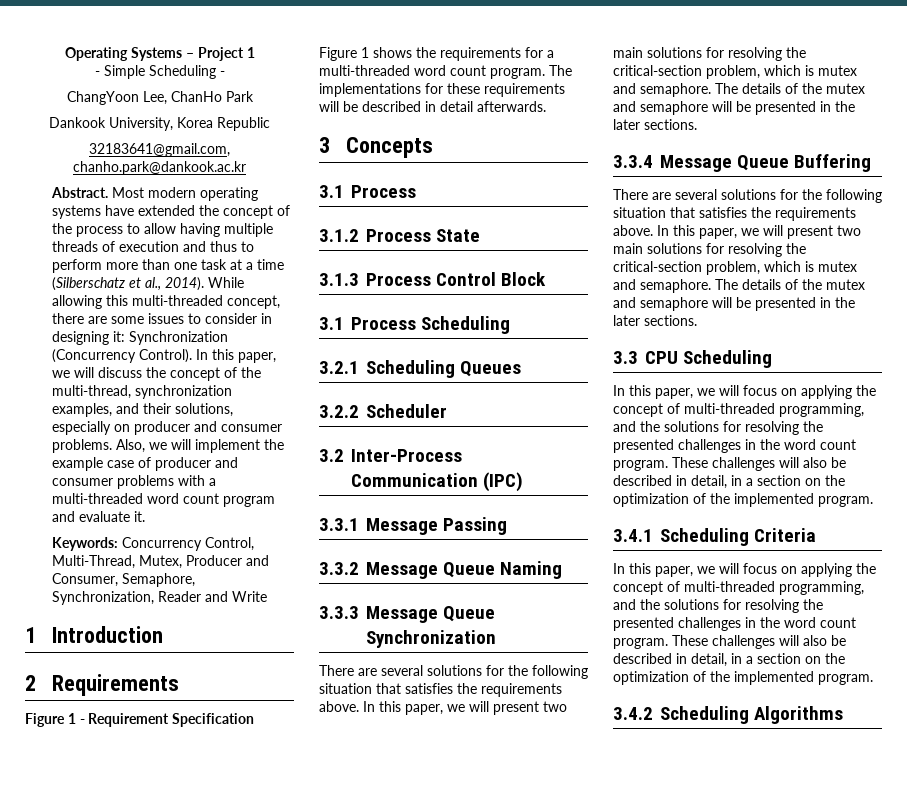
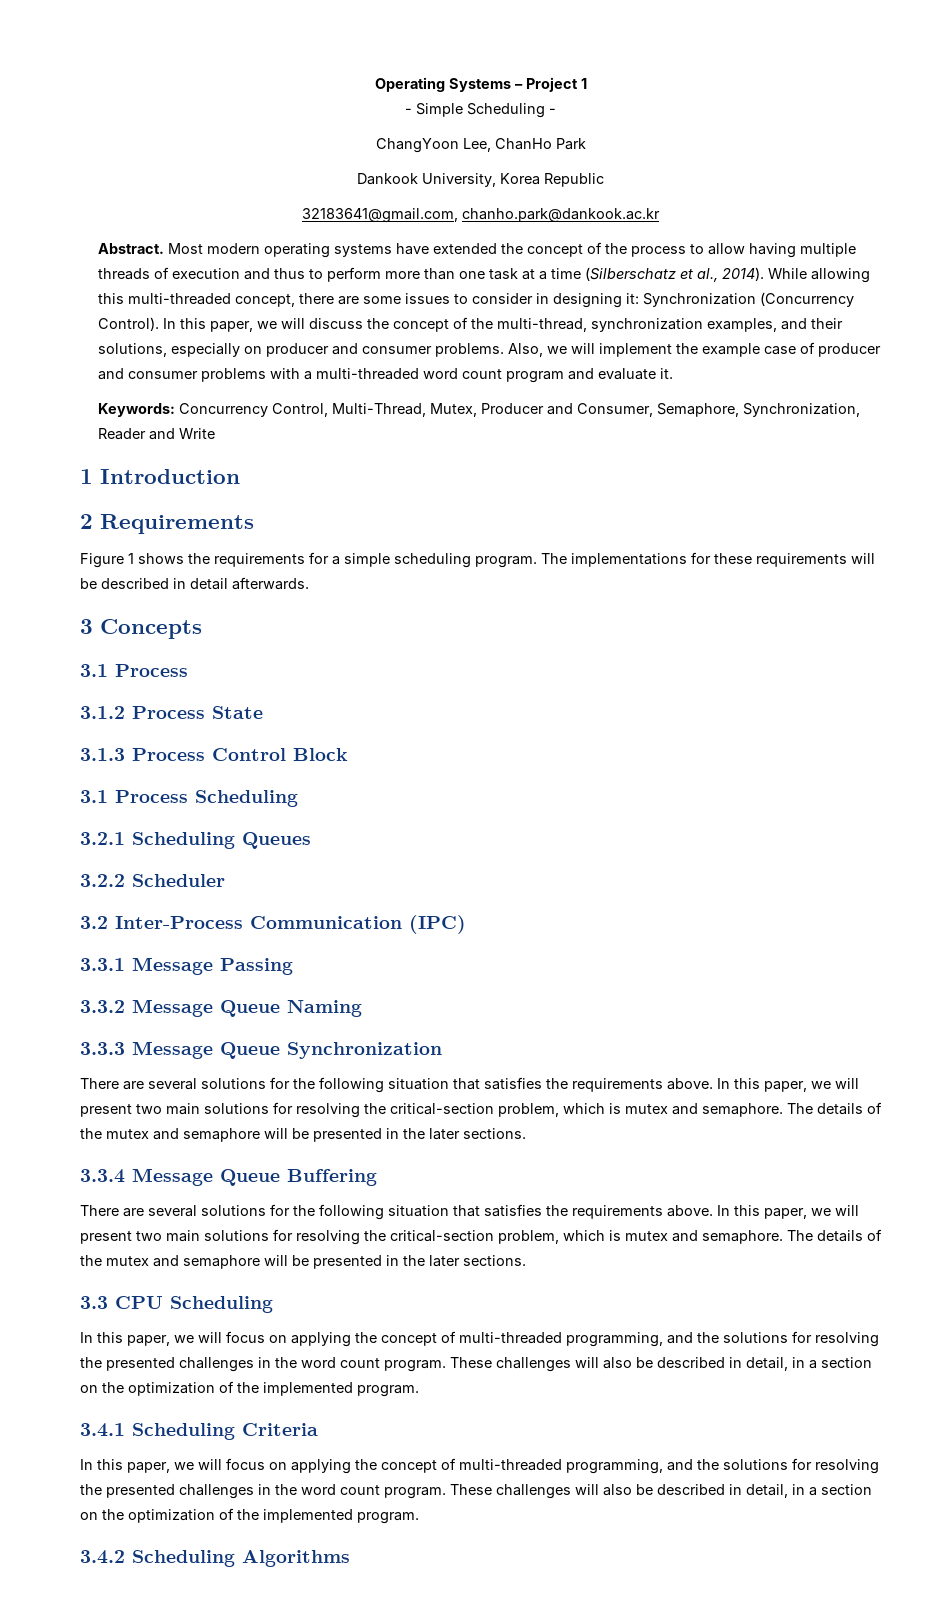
- Figure 1 - Requirement Specification
- Figure 1 shows the requirements for a multi-threaded word count program.
+ Figure 1 shows the requirements for a simple scheduling program.

